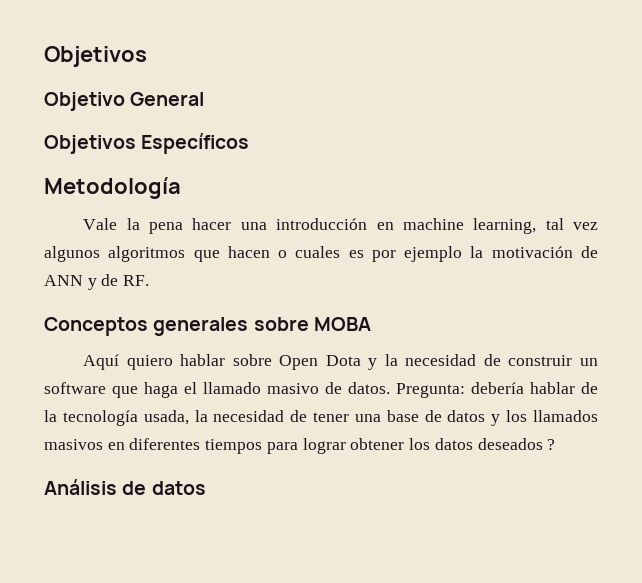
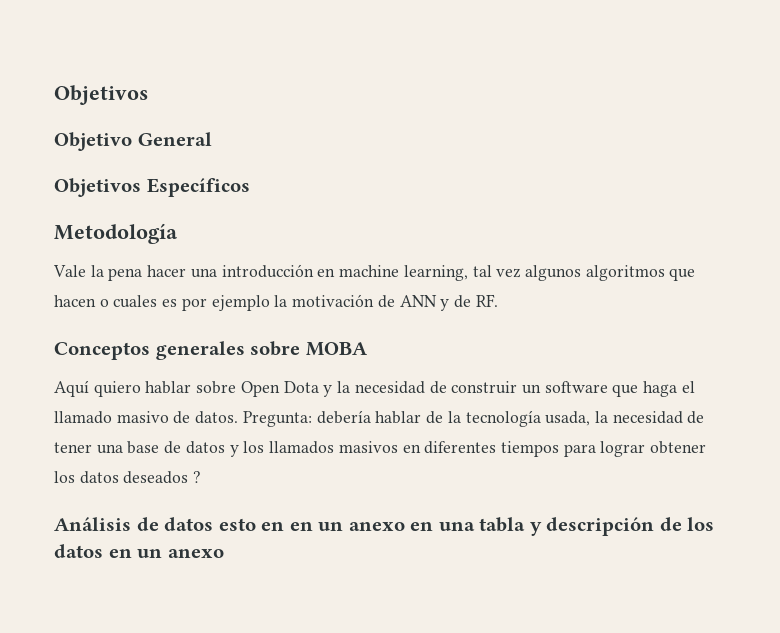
- Análisis de datos
+ Análisis de datos esto en en un anexo en una tabla y descripción de los datos en un anexo

